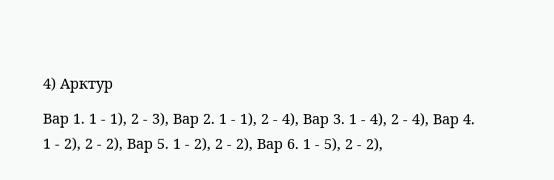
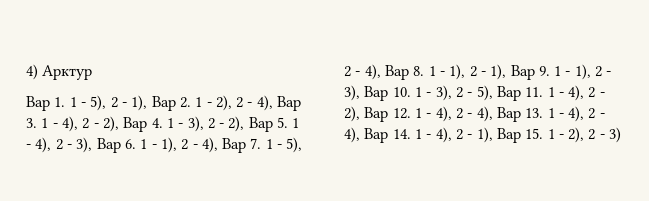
- Вар 1. 1 - 1), 2 - 3), Вар 2. 1 - 1), 2 - 4), Вар 3. 1 - 4), 2 - 4), Вар 4. 1 - 2), 2 - 2), Вар 5. 1 - 2), 2 - 2), Вар 6. 1 - 5), 2 - 2),
+ Вар 1. 1 - 5), 2 - 1), Вар 2. 1 - 2), 2 - 4), Вар 3. 1 - 4), 2 - 2), Вар 4. 1 - 3), 2 - 2), Вар 5. 1 - 4), 2 - 3), Вар 6. 1 - 1), 2 - 4), Вар 7. 1 - 5), 2 - 4), Вар 8. 1 - 1), 2 - 1), Вар 9. 1 - 1), 2 - 3), Вар 10. 1 - 3), 2 - 5), Вар 11. 1 - 4), 2 - 2), Вар 12. 1 - 4), 2 - 4), Вар 13. 1 - 4), 2 - 4), Вар 14. 1 - 4), 2 - 1), Вар 15. 1 - 2), 2 - 3)

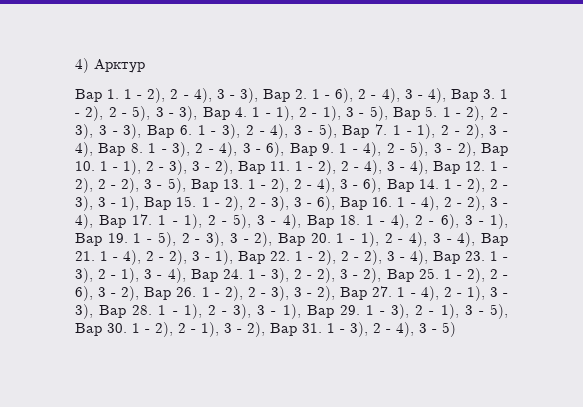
- Вар 1. 1 - 5), 2 - 1), Вар 2. 1 - 2), 2 - 4), Вар 3. 1 - 4), 2 - 2), Вар 4. 1 - 3), 2 - 2), Вар 5. 1 - 4), 2 - 3), Вар 6. 1 - 1), 2 - 4), Вар 7. 1 - 5), 2 - 4), Вар 8. 1 - 1), 2 - 1), Вар 9. 1 - 1), 2 - 3), Вар 10. 1 - 3), 2 - 5), Вар 11. 1 - 4), 2 - 2), Вар 12. 1 - 4), 2 - 4), Вар 13. 1 - 4), 2 - 4), Вар 14. 1 - 4), 2 - 1), Вар 15. 1 - 2), 2 - 3)
+ Вар 1. 1 - 2), 2 - 4), 3 - 3), Вар 2. 1 - 6), 2 - 4), 3 - 4), Вар 3. 1 - 2), 2 - 5), 3 - 3), Вар 4. 1 - 1), 2 - 1), 3 - 5), Вар 5. 1 - 2), 2 - 3), 3 - 3), Вар 6. 1 - 3), 2 - 4), 3 - 5), Вар 7. 1 - 1), 2 - 2), 3 - 4), Вар 8. 1 - 3), 2 - 4), 3 - 6), Вар 9. 1 - 4), 2 - 5), 3 - 2), Вар 10. 1 - 1), 2 - 3), 3 - 2), Вар 11. 1 - 2), 2 - 4), 3 - 4), Вар 12. 1 - 2), 2 - 2), 3 - 5), Вар 13. 1 - 2), 2 - 4), 3 - 6), Вар 14. 1 - 2), 2 - 3), 3 - 1), Вар 15. 1 - 2), 2 - 3), 3 - 6), Вар 16. 1 - 4), 2 - 2), 3 - 4), Вар 17. 1 - 1), 2 - 5), 3 - 4), Вар 18. 1 - 4), 2 - 6), 3 - 1), Вар 19. 1 - 5), 2 - 3), 3 - 2), Вар 20. 1 - 1), 2 - 4), 3 - 4), Вар 21. 1 - 4), 2 - 2), 3 - 1), Вар 22. 1 - 2), 2 - 2), 3 - 4), Вар 23. 1 - 3), 2 - 1), 3 - 4), Вар 24. 1 - 3), 2 - 2), 3 - 2), Вар 25. 1 - 2), 2 - 6), 3 - 2), Вар 26. 1 - 2), 2 - 3), 3 - 2), Вар 27. 1 - 4), 2 - 1), 3 - 3), Вар 28. 1 - 1), 2 - 3), 3 - 1), Вар 29. 1 - 3), 2 - 1), 3 - 5), Вар 30. 1 - 2), 2 - 1), 3 - 2), Вар 31. 1 - 3), 2 - 4), 3 - 5)

